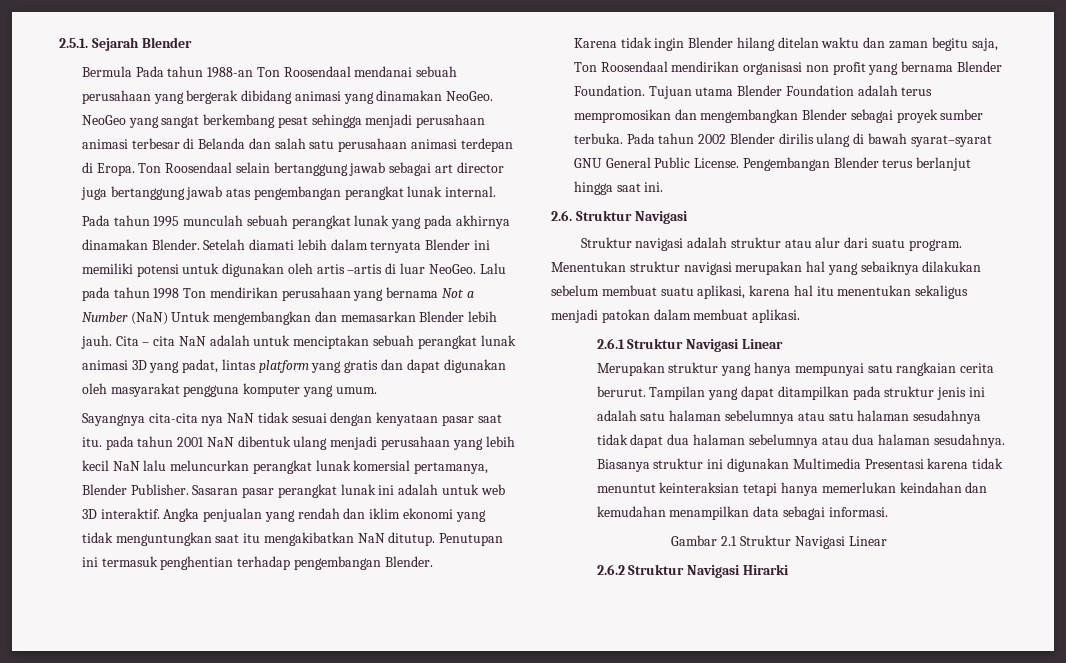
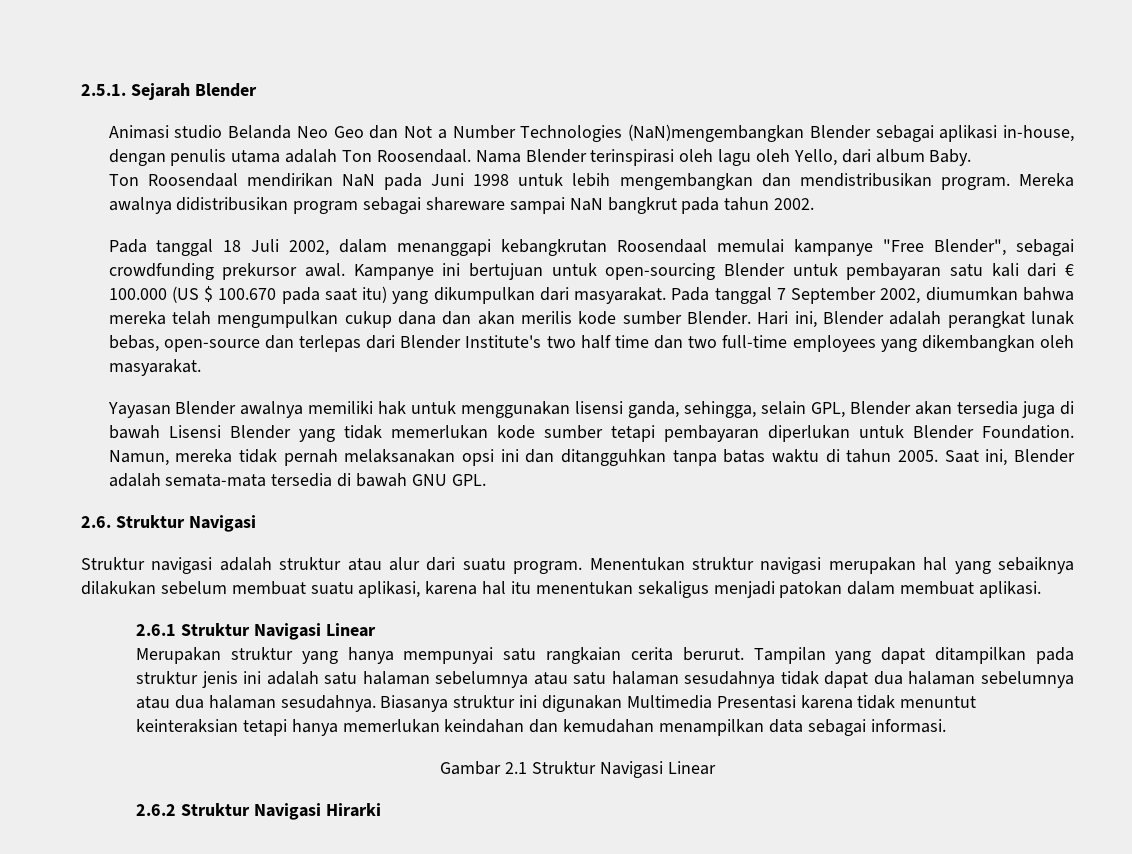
- Bermula Pada tahun 1988-an Ton Roosendaal mendanai sebuah perusahaan yang bergerak dibidang animasi yang dinamakan NeoGeo. NeoGeo yang sangat berkembang pesat sehingga menjadi perusahaan animasi terbesar di Belanda dan salah satu perusahaan animasi terdepan di Eropa. Ton Roosendaal selain bertanggung jawab sebagai art director juga bertanggung jawab atas pengembangan perangkat lunak internal.
- Pada tahun 1995 munculah sebuah perangkat lunak yang pada akhirnya dinamakan Blender. Setelah diamati lebih dalam ternyata Blender ini memiliki potensi untuk digunakan oleh artis –artis di luar NeoGeo. Lalu pada tahun 1998 Ton mendirikan perusahaan yang bernama Not a Number (NaN) Untuk mengembangkan dan memasarkan Blender lebih jauh. Cita – cita NaN adalah untuk menciptakan sebuah perangkat lunak animasi 3D yang padat, lintas platform yang gratis dan dapat digunakan oleh masyarakat pengguna komputer yang umum.
- Sayangnya cita-cita nya NaN tidak sesuai dengan kenyataan pasar saat itu. pada tahun 2001 NaN dibentuk ulang menjadi perusahaan yang lebih kecil NaN lalu meluncurkan perangkat lunak komersial pertamanya, Blender Publisher. Sasaran pasar perangkat lunak ini adalah untuk web 3D interaktif. Angka penjualan yang rendah dan iklim ekonomi yang tidak menguntungkan saat itu mengakibatkan NaN ditutup. Penutupan ini termasuk penghentian terhadap pengembangan Blender.
- Karena tidak ingin Blender hilang ditelan waktu dan zaman begitu saja, Ton Roosendaal mendirikan organisasi non profit yang bernama Blender Foundation. Tujuan utama Blender Foundation adalah terus mempromosikan dan mengembangkan Blender sebagai proyek sumber terbuka. Pada tahun 2002 Blender dirilis ulang di bawah syarat–syarat GNU General Public License. Pengembangan Blender terus berlanjut hingga saat ini.
+ Animasi studio Belanda Neo Geo dan Not a Number Technologies (NaN)mengembangkan Blender sebagai aplikasi in-house, dengan penulis utama adalah Ton Roosendaal. Nama Blender terinspirasi oleh lagu oleh Yello, dari album Baby.
+ Ton Roosendaal mendirikan NaN pada Juni 1998 untuk lebih mengembangkan dan mendistribusikan program. Mereka awalnya didistribusikan program sebagai shareware sampai NaN bangkrut pada tahun 2002.
+ Pada tanggal 18 Juli 2002, dalam menanggapi kebangkrutan Roosendaal memulai kampanye "Free Blender", sebagai crowdfunding prekursor awal. Kampanye ini bertujuan untuk open-sourcing Blender untuk pembayaran satu kali dari € 100.000 (US $ 100.670 pada saat itu) yang dikumpulkan dari masyarakat. Pada tanggal 7 September 2002, diumumkan bahwa mereka telah mengumpulkan cukup dana dan akan merilis kode sumber Blender. Hari ini, Blender adalah perangkat lunak bebas, open-source dan terlepas dari Blender Institute's two half time dan two full-time employees yang dikembangkan oleh masyarakat.
+ Yayasan Blender awalnya memiliki hak untuk menggunakan lisensi ganda, sehingga, selain GPL, Blender akan tersedia juga di bawah Lisensi Blender yang tidak memerlukan kode sumber tetapi pembayaran diperlukan untuk Blender Foundation. Namun, mereka tidak pernah melaksanakan opsi ini dan ditangguhkan tanpa batas waktu di tahun 2005. Saat ini, Blender adalah semata-mata tersedia di bawah GNU GPL.

